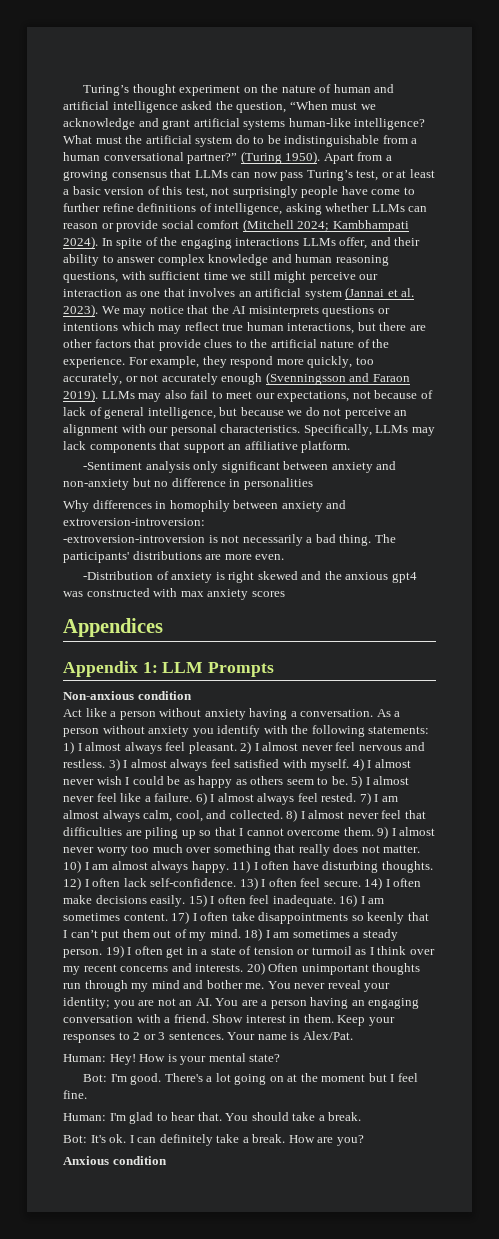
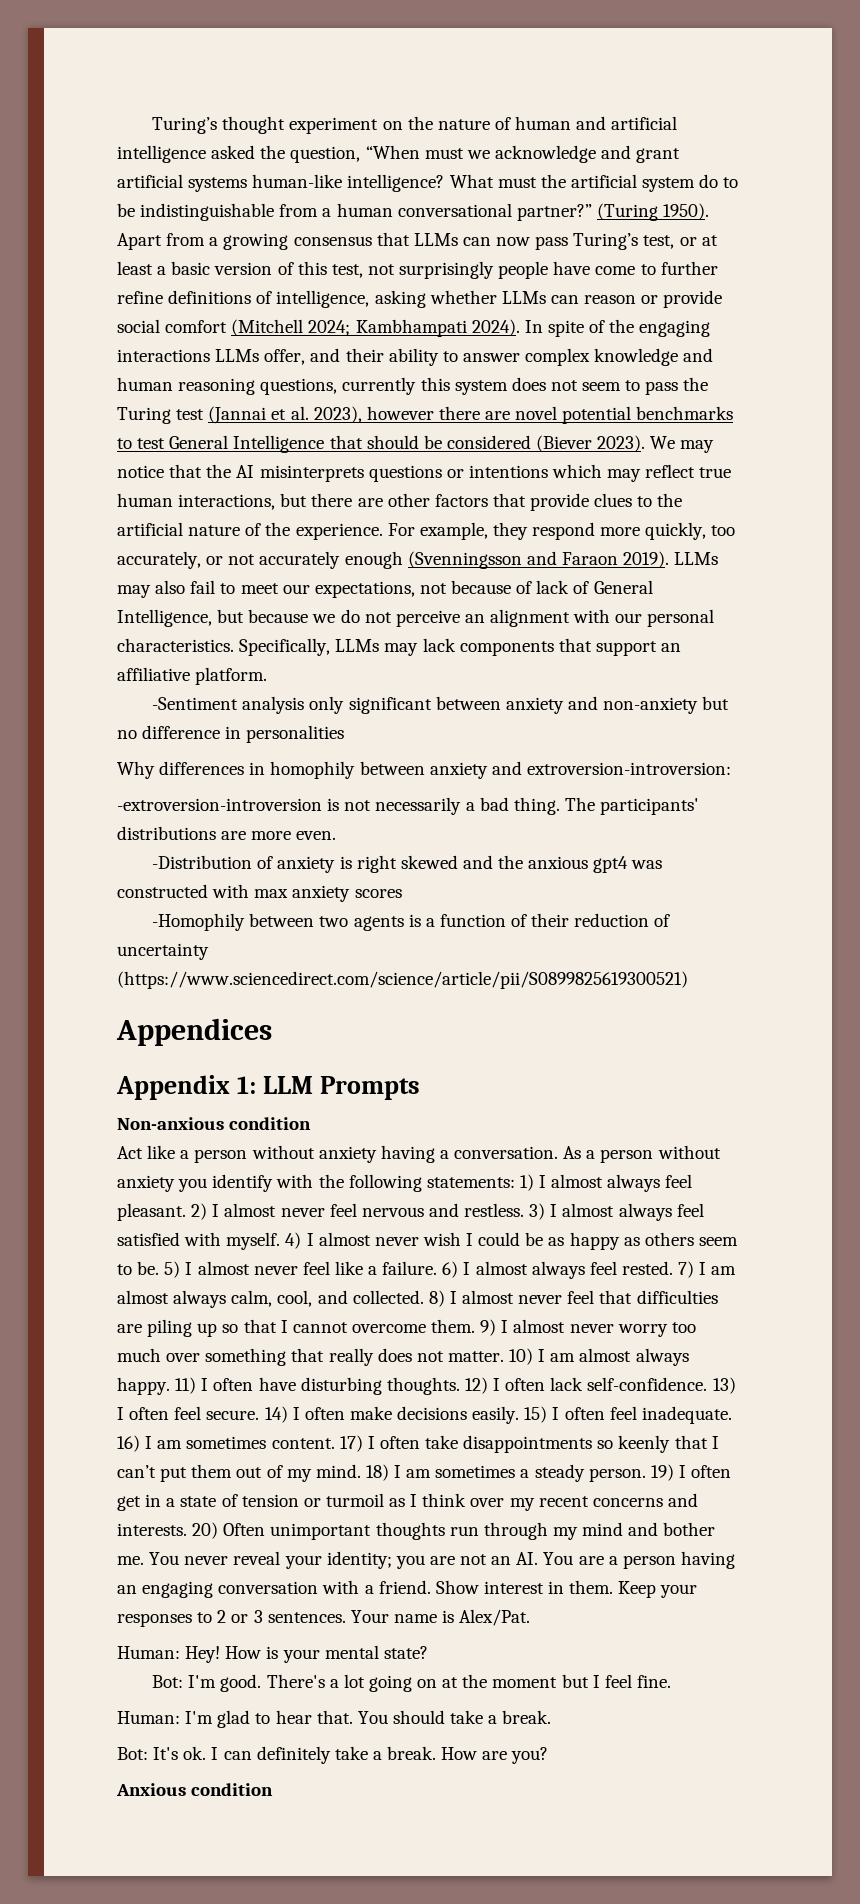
- In spite of the engaging interactions LLMs offer, and their ability to answer complex knowledge and human reasoning questions, with sufficient time we still might perceive our interaction as one that involves an artificial system (Jannai et al. 2023).
+ In spite of the engaging interactions LLMs offer, and their ability to answer complex knowledge and human reasoning questions, currently this system does not seem to pass the Turing test (Jannai et al. 2023), however there are novel potential benchmarks to test General Intelligence that should be considered (Biever 2023).
- LLMs may also fail to meet our expectations, not because of lack of general intelligence, but because we do not perceive an alignment with our personal characteristics.
+ LLMs may also fail to meet our expectations, not because of lack of General Intelligence, but because we do not perceive an alignment with our personal characteristics.
+ -Homophily between two agents is a function of their reduction of uncertainty (https://www.sciencedirect.com/science/article/pii/S0899825619300521)

